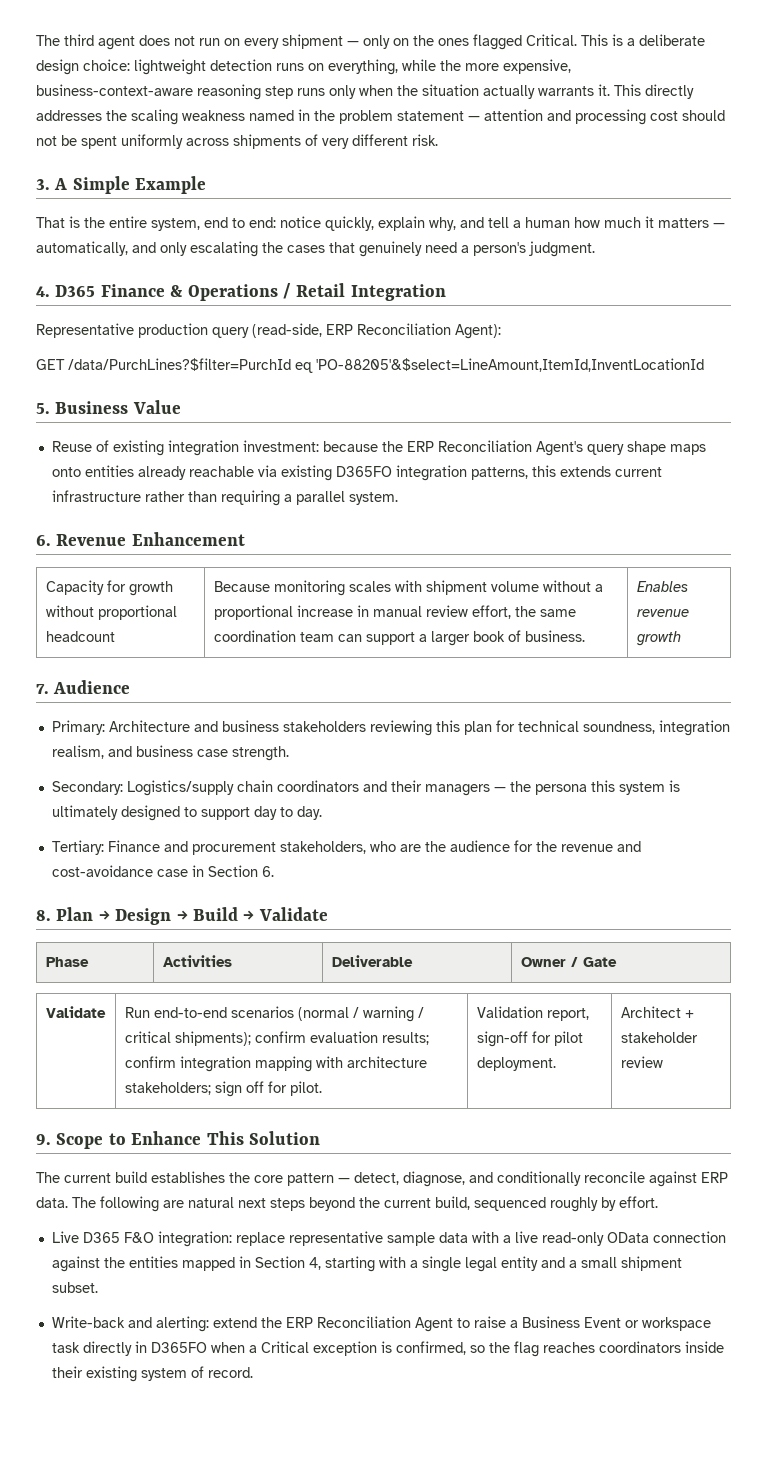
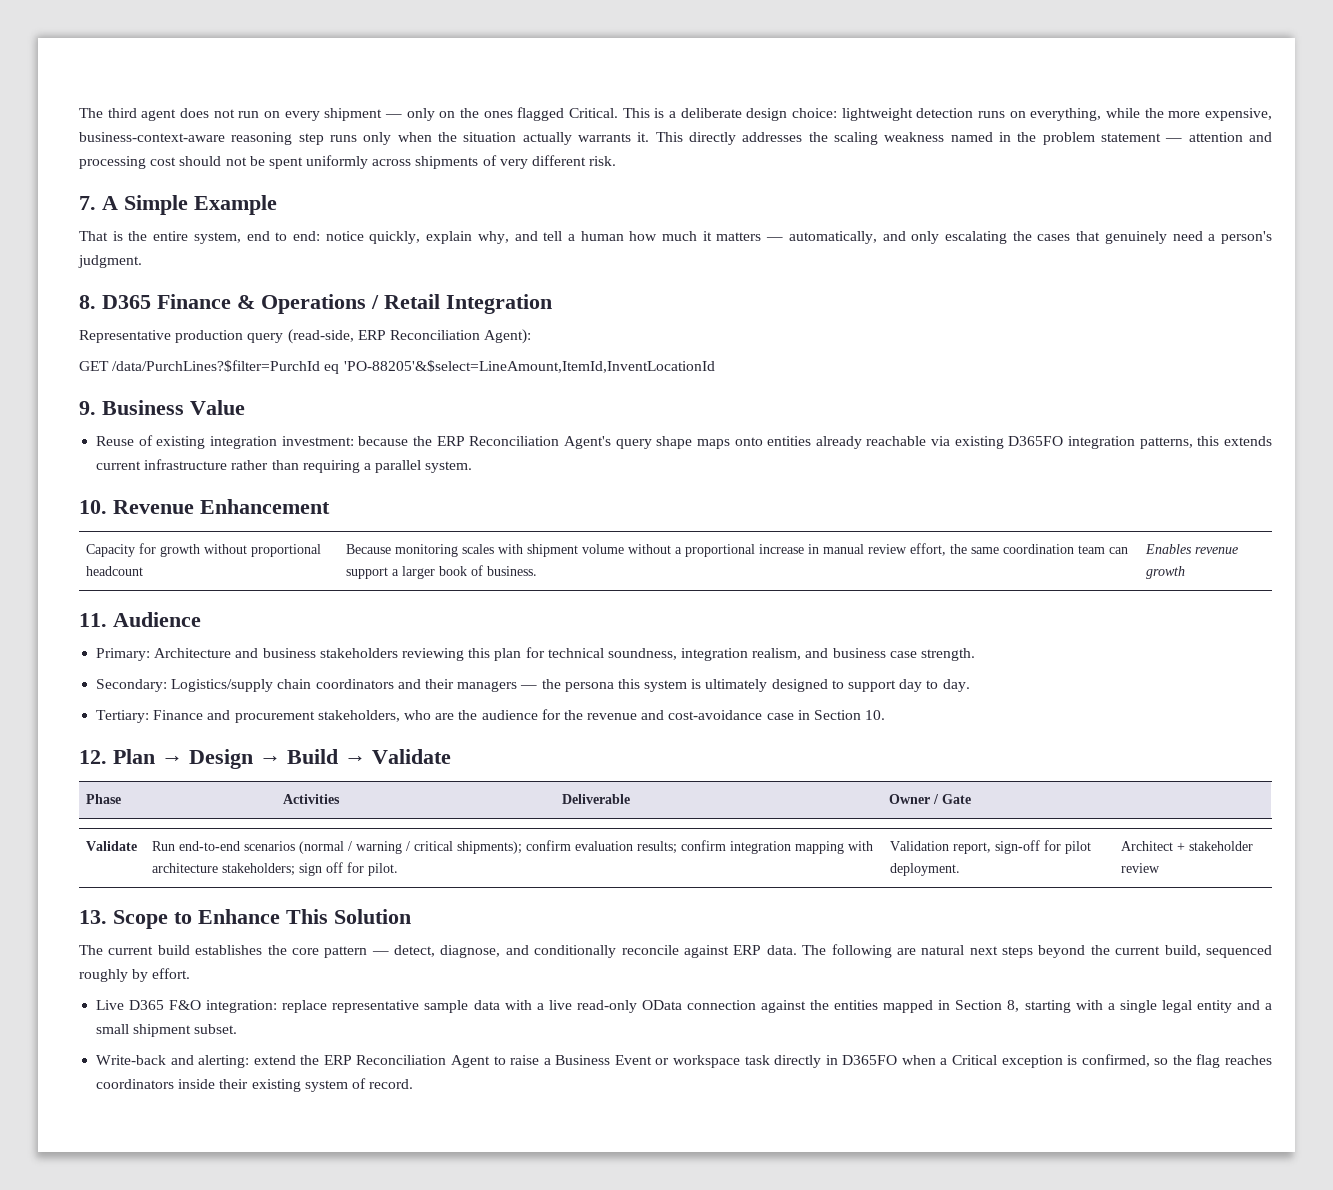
- 3. A Simple Example
+ 7. A Simple Example
- 4. D365 Finance & Operations / Retail Integration
+ 8. D365 Finance & Operations / Retail Integration
- 5. Business Value
+ 9. Business Value
- 6. Revenue Enhancement
+ 10. Revenue Enhancement
- 7. Audience
+ 11. Audience
- Tertiary: Finance and procurement stakeholders, who are the audience for the revenue and cost-avoidance case in Section 6.
- 8. Plan → Design → Build → Validate
+ Tertiary: Finance and procurement stakeholders, who are the audience for the revenue and cost-avoidance case in Section 10.
+ 12. Plan → Design → Build → Validate
- 9. Scope to Enhance This Solution
+ 13. Scope to Enhance This Solution
- Live D365 F&O integration: replace representative sample data with a live read-only OData connection against the entities mapped in Section 4, starting with a single legal entity and a small shipment subset.
+ Live D365 F&O integration: replace representative sample data with a live read-only OData connection against the entities mapped in Section 8, starting with a single legal entity and a small shipment subset.

